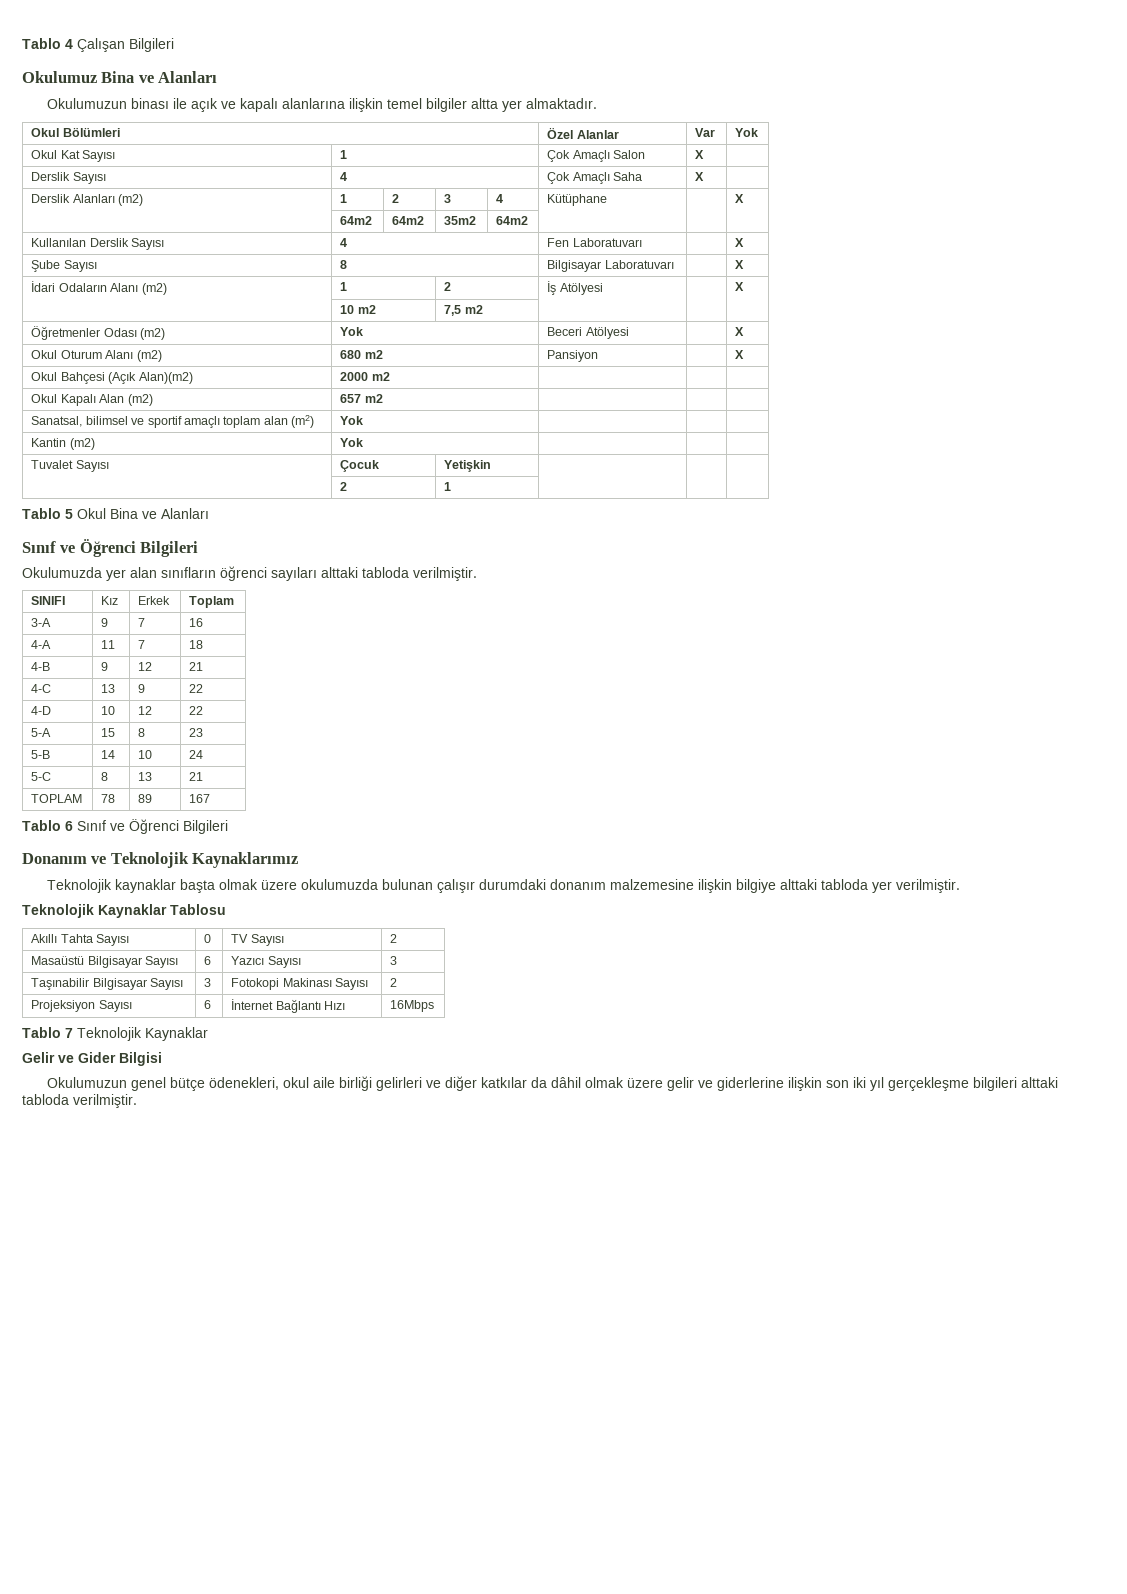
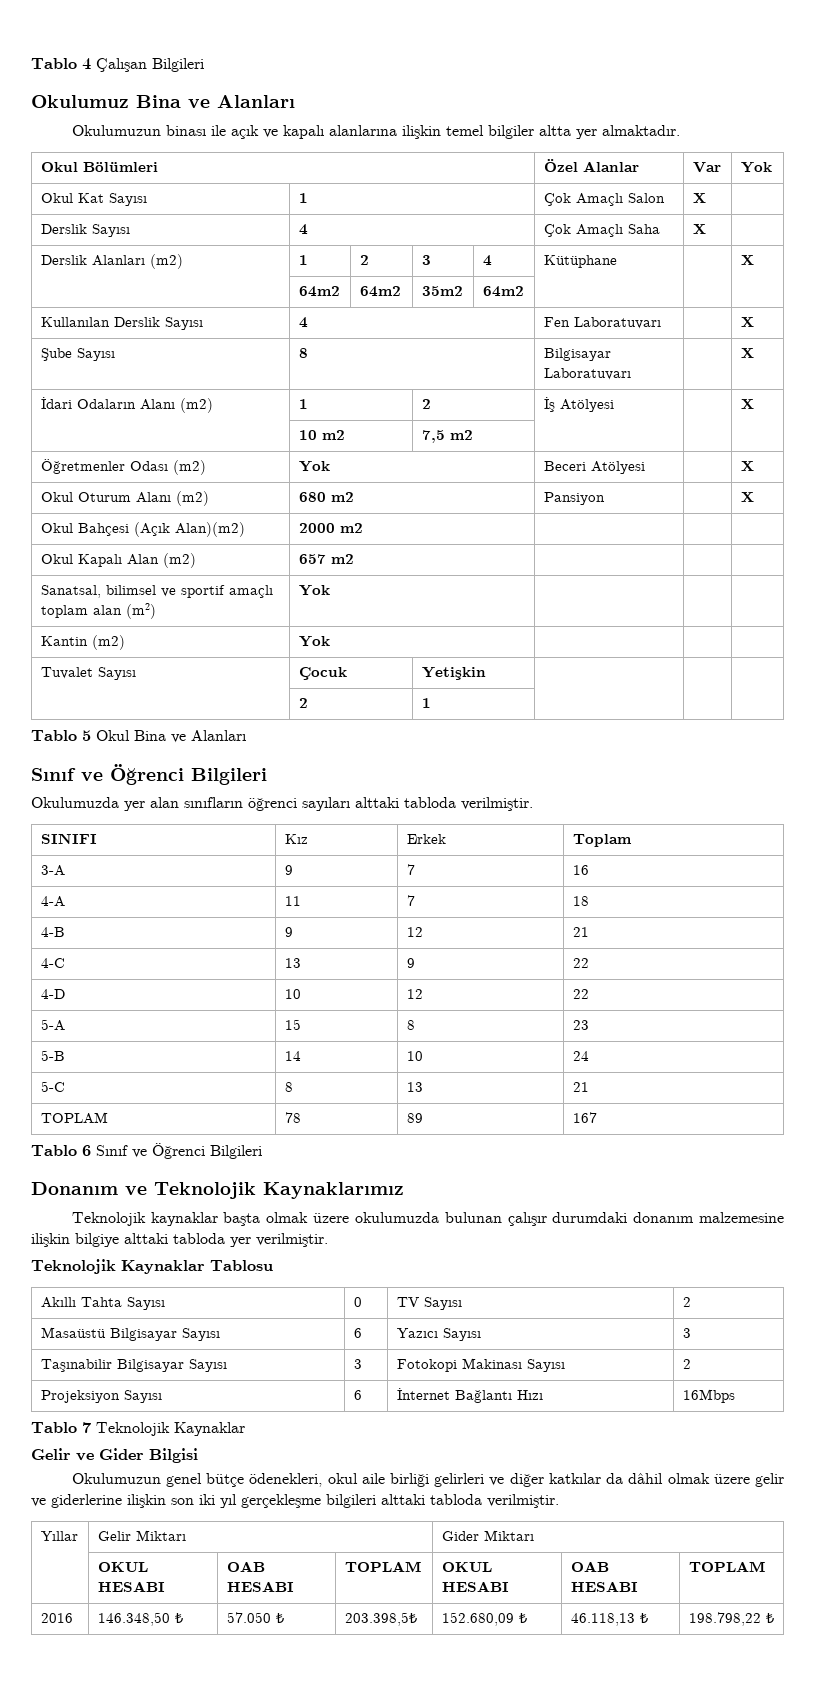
+ Yıllar | Gelir Miktarı | Gider Miktarı
+ | OKUL HESABI | OAB HESABI | TOPLAM | OKUL HESABI | OAB HESABI | TOPLAM
+ 2016 | 146.348,50 ₺ | 57.050 ₺ | 203.398,5₺ | 152.680,09 ₺ | 46.118,13 ₺ | 198.798,22 ₺

